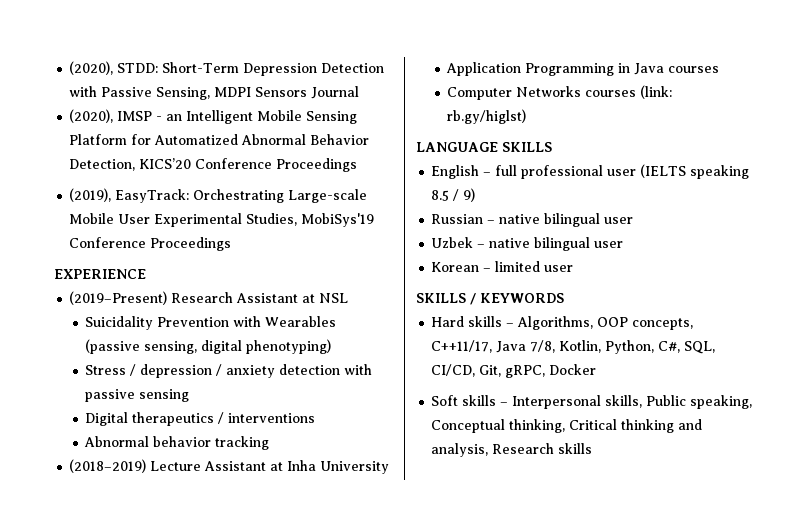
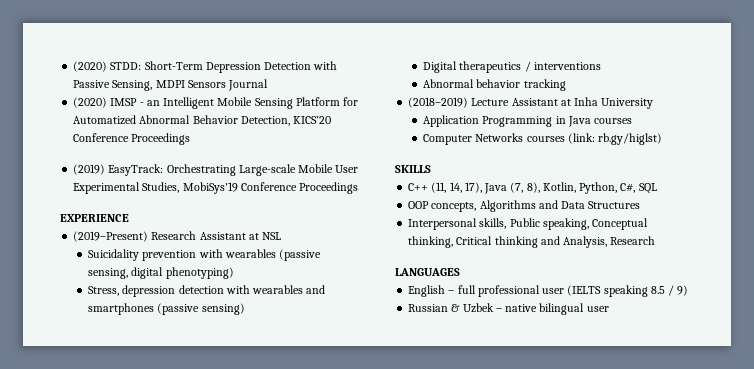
- (2020), STDD: Short-Term Depression Detection with Passive Sensing, MDPI Sensors Journal
+ (2020) STDD: Short-Term Depression Detection with Passive Sensing, MDPI Sensors Journal
- (2020), IMSP - an Intelligent Mobile Sensing Platform for Automatized Abnormal Behavior Detection, KICS’20 Conference Proceedings
+ (2020) IMSP - an Intelligent Mobile Sensing Platform for Automatized Abnormal Behavior Detection, KICS’20 Conference Proceedings
- (2019), EasyTrack: Orchestrating Large-scale Mobile User Experimental Studies, MobiSys'19 Conference Proceedings
+ (2019) EasyTrack: Orchestrating Large-scale Mobile User Experimental Studies, MobiSys'19 Conference Proceedings
- Suicidality Prevention with Wearables (passive sensing, digital phenotyping)
+ Suicidality prevention with wearables (passive sensing, digital phenotyping)
- Stress / depression / anxiety detection with passive sensing
+ Stress, depression detection with wearables and smartphones (passive sensing)
- LANGUAGE SKILLS
+ SKILLS
+ C++ (11, 14, 17), Java (7, 8), Kotlin, Python, C#, SQL
+ OOP concepts, Algorithms and Data Structures
+ Interpersonal skills, Public speaking, Conceptual thinking, Critical thinking and Analysis, Research
+ LANGUAGES
- Russian – native bilingual user
- Uzbek – native bilingual user
+ Russian & Uzbek – native bilingual user
- Korean – limited user
- SKILLS / KEYWORDS
- Hard skills – Algorithms, OOP concepts, C++11/17, Java 7/8, Kotlin, Python, C#, SQL, CI/CD, Git, gRPC, Docker
- Soft skills – Interpersonal skills, Public speaking, Conceptual thinking, Critical thinking and analysis, Research skills

